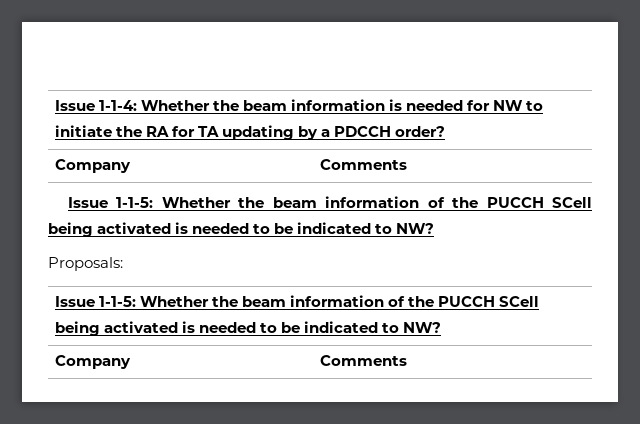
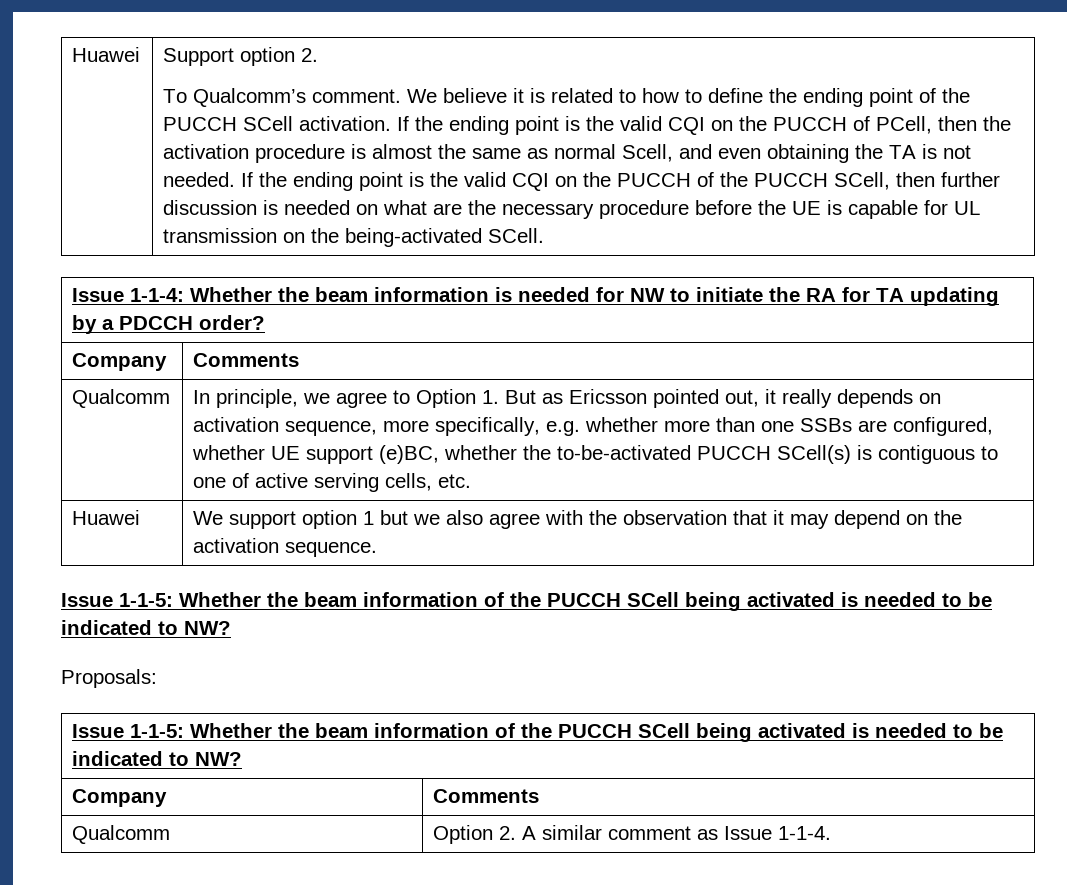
+ Huawei | Support option 2.
+ To Qualcomm’s comment. We believe it is related to how to define the ending point of the PUCCH SCell activation. If the ending point is the valid CQI on the PUCCH of PCell, then the activation procedure is almost the same as normal Scell, and even obtaining the TA is not needed. If the ending point is the valid CQI on the PUCCH of the PUCCH SCell, then further discussion is needed on what are the necessary procedure before the UE is capable for UL transmission on the being-activated SCell.
+ Qualcomm | In principle, we agree to Option 1. But as Ericsson pointed out, it really depends on activation sequence, more specifically, e.g. whether more than one SSBs are configured, whether UE support (e)BC, whether the to-be-activated PUCCH SCell(s) is contiguous to one of active serving cells, etc.
+ Huawei | We support option 1 but we also agree with the observation that it may depend on the activation sequence.
+ Qualcomm | Option 2. A similar comment as Issue 1-1-4.

